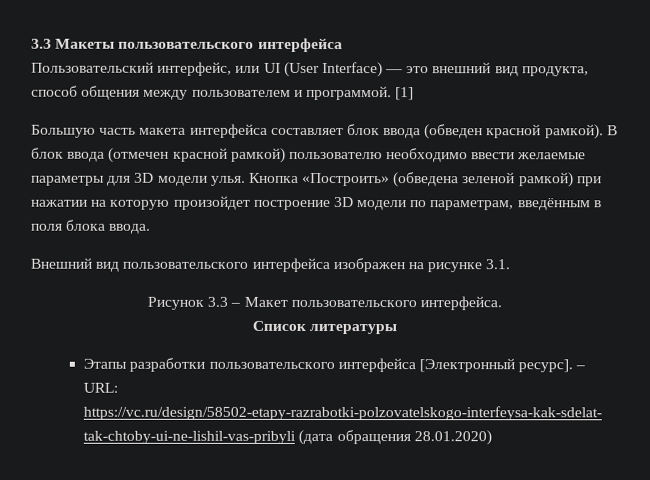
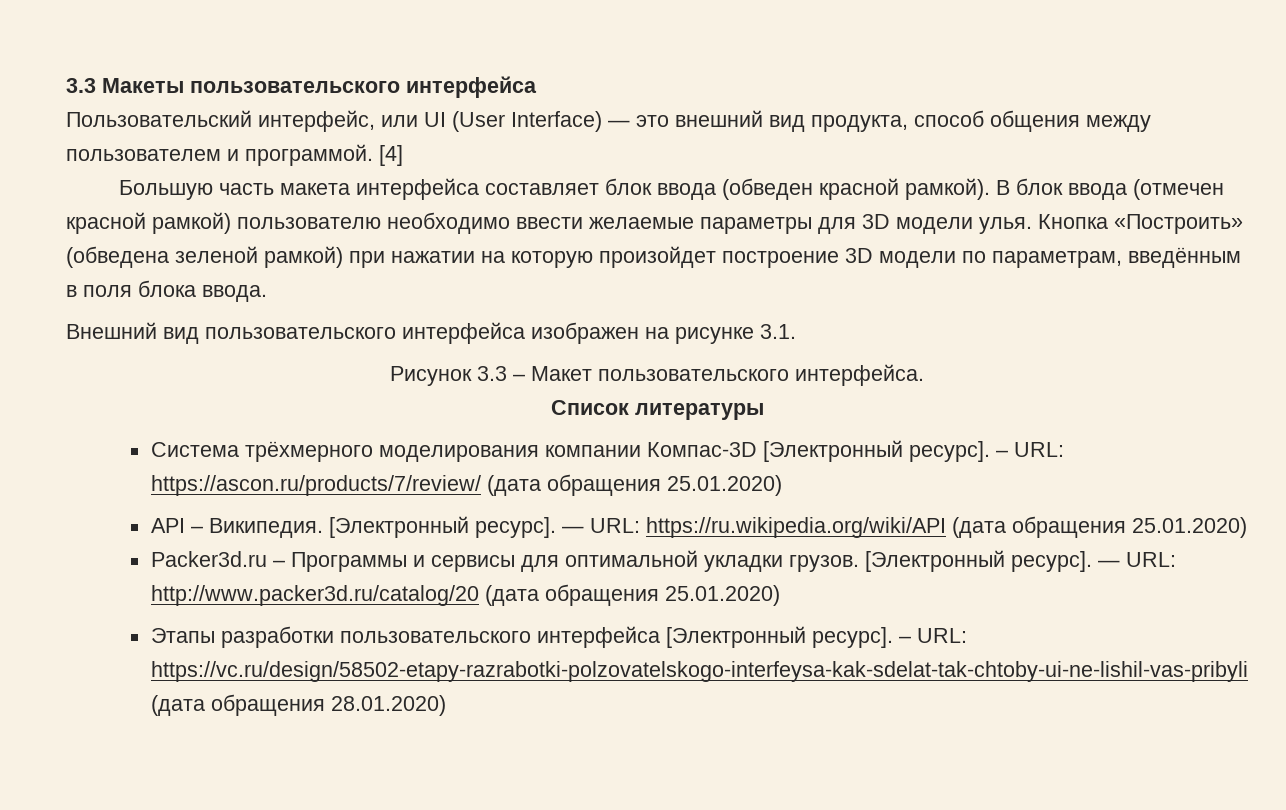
- [1]
+ [4]
+ Система трёхмерного моделирования компании Компас-3D [Электронный ресурс]. – URL: https://ascon.ru/products/7/review/ (дата обращения 25.01.2020)
+ API – Википедия. [Электронный ресурс]. — URL: https://ru.wikipedia.org/wiki/API (дата обращения 25.01.2020)
+ Packer3d.ru – Программы и сервисы для оптимальной укладки грузов. [Электронный ресурс]. — URL: http://www.packer3d.ru/catalog/20 (дата обращения 25.01.2020)

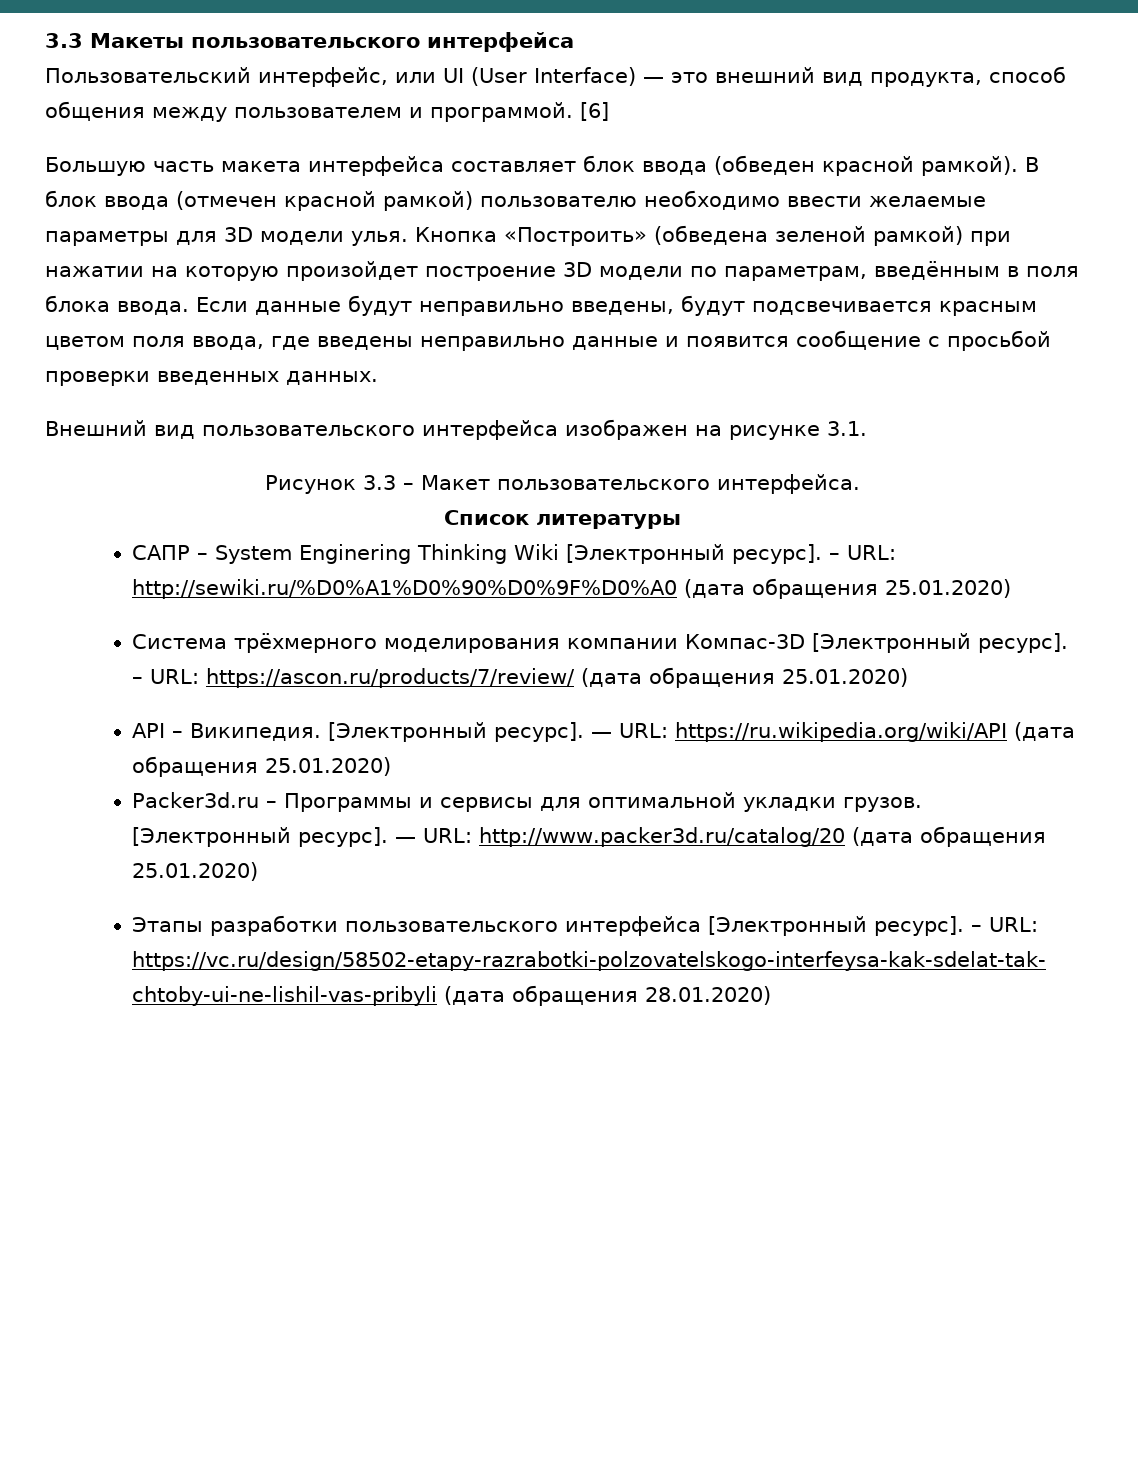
- [4]
+ [6]
+ Если данные будут неправильно введены, будут подсвечивается красным цветом поля ввода, где введены неправильно данные и появится сообщение с просьбой проверки введенных данных.
+ САПР – System Enginering Thinking Wiki [Электронный ресурс]. – URL: http://sewiki.ru/%D0%A1%D0%90%D0%9F%D0%A0 (дата обращения 25.01.2020)

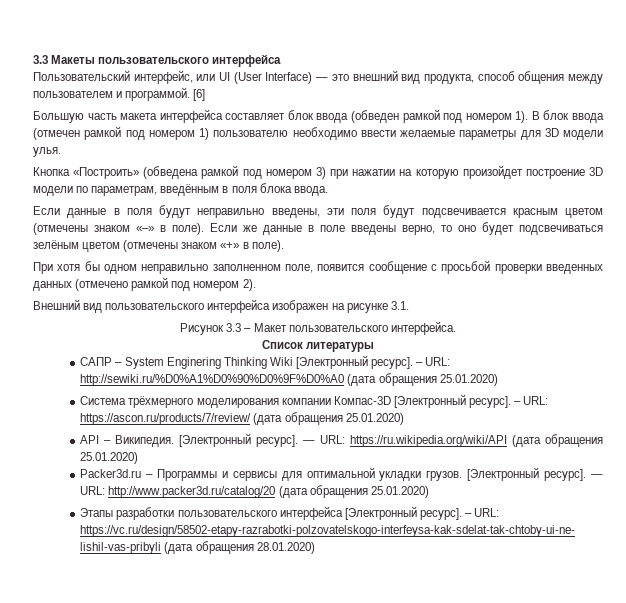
- Большую часть макета интерфейса составляет блок ввода (обведен красной рамкой). В блок ввода (отмечен красной рамкой) пользователю необходимо ввести желаемые параметры для 3D модели улья. Кнопка «Построить» (обведена зеленой рамкой) при нажатии на которую произойдет построение 3D модели по параметрам, введённым в поля блока ввода. Если данные будут неправильно введены, будут подсвечивается красным цветом поля ввода, где введены неправильно данные и появится сообщение с просьбой проверки введенных данных.
+ Большую часть макета интерфейса составляет блок ввода (обведен рамкой под номером 1). В блок ввода (отмечен рамкой под номером 1) пользователю необходимо ввести желаемые параметры для 3D модели улья.
+ Кнопка «Построить» (обведена рамкой под номером 3) при нажатии на которую произойдет построение 3D модели по параметрам, введённым в поля блока ввода.
+ Если данные в поля будут неправильно введены, эти поля будут подсвечивается красным цветом (отмечены знаком «–» в поле). Если же данные в поле введены верно, то оно будет подсвечиваться зелёным цветом (отмечены знаком «+» в поле).
+ При хотя бы одном неправильно заполненном поле, появится сообщение с просьбой проверки введенных данных (отмечено рамкой под номером 2).

